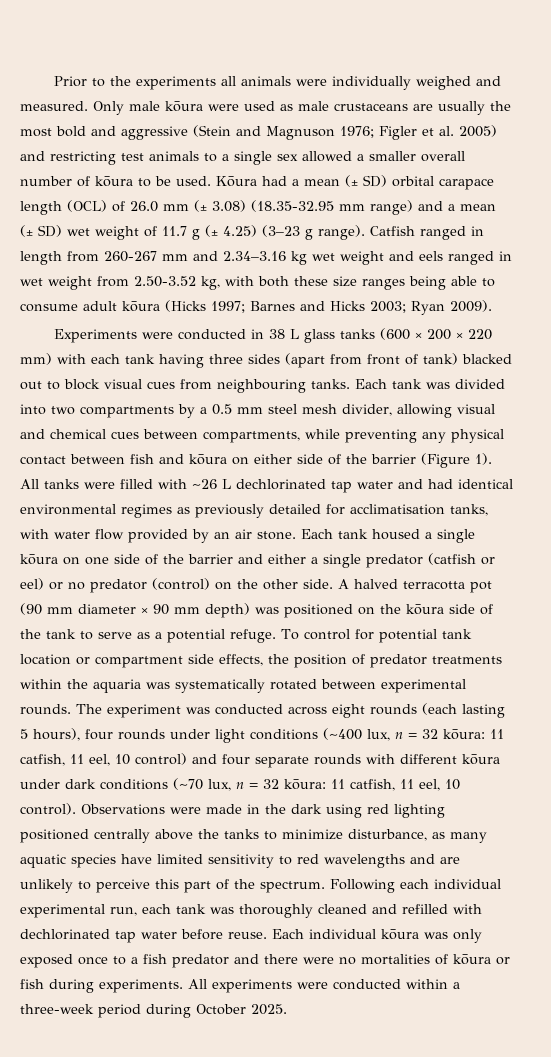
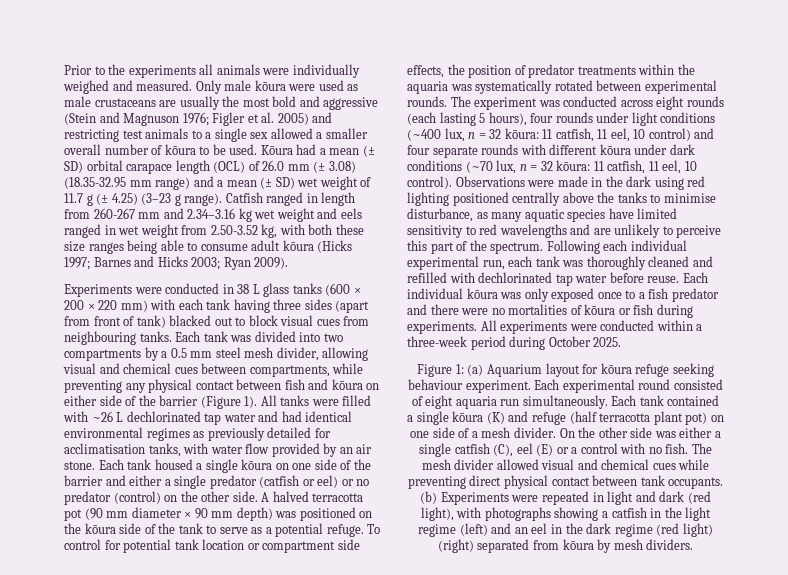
- Observations were made in the dark using red lighting positioned centrally above the tanks to minimize disturbance, as many aquatic species have limited sensitivity to red wavelengths and are unlikely to perceive this part of the spectrum.
+ Observations were made in the dark using red lighting positioned centrally above the tanks to minimise disturbance, as many aquatic species have limited sensitivity to red wavelengths and are unlikely to perceive this part of the spectrum.
+ Figure 1: (a) Aquarium layout for kōura refuge seeking behaviour experiment. Each experimental round consisted of eight aquaria run simultaneously. Each tank contained a single kōura (K) and refuge (half terracotta plant pot) on one side of a mesh divider. On the other side was either a single catfish (C), eel (E) or a control with no fish. The mesh divider allowed visual and chemical cues while preventing direct physical contact between tank occupants. (b) Experiments were repeated in light and dark (red light), with photographs showing a catfish in the light regime (left) and an eel in the dark regime (red light) (right) separated from kōura by mesh dividers.

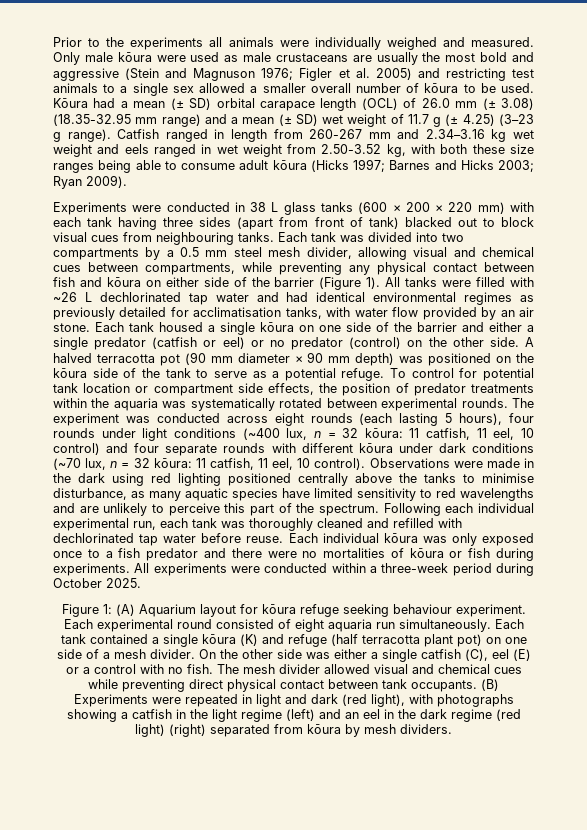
- Figure 1: (a) Aquarium layout for kōura refuge seeking behaviour experiment.
+ Figure 1: (A) Aquarium layout for kōura refuge seeking behaviour experiment.
- (b) Experiments were repeated in light and dark (red light), with photographs showing a catfish in the light regime (left) and an eel in the dark regime (red light) (right) separated from kōura by mesh dividers.
+ (B) Experiments were repeated in light and dark (red light), with photographs showing a catfish in the light regime (left) and an eel in the dark regime (red light) (right) separated from kōura by mesh dividers.

